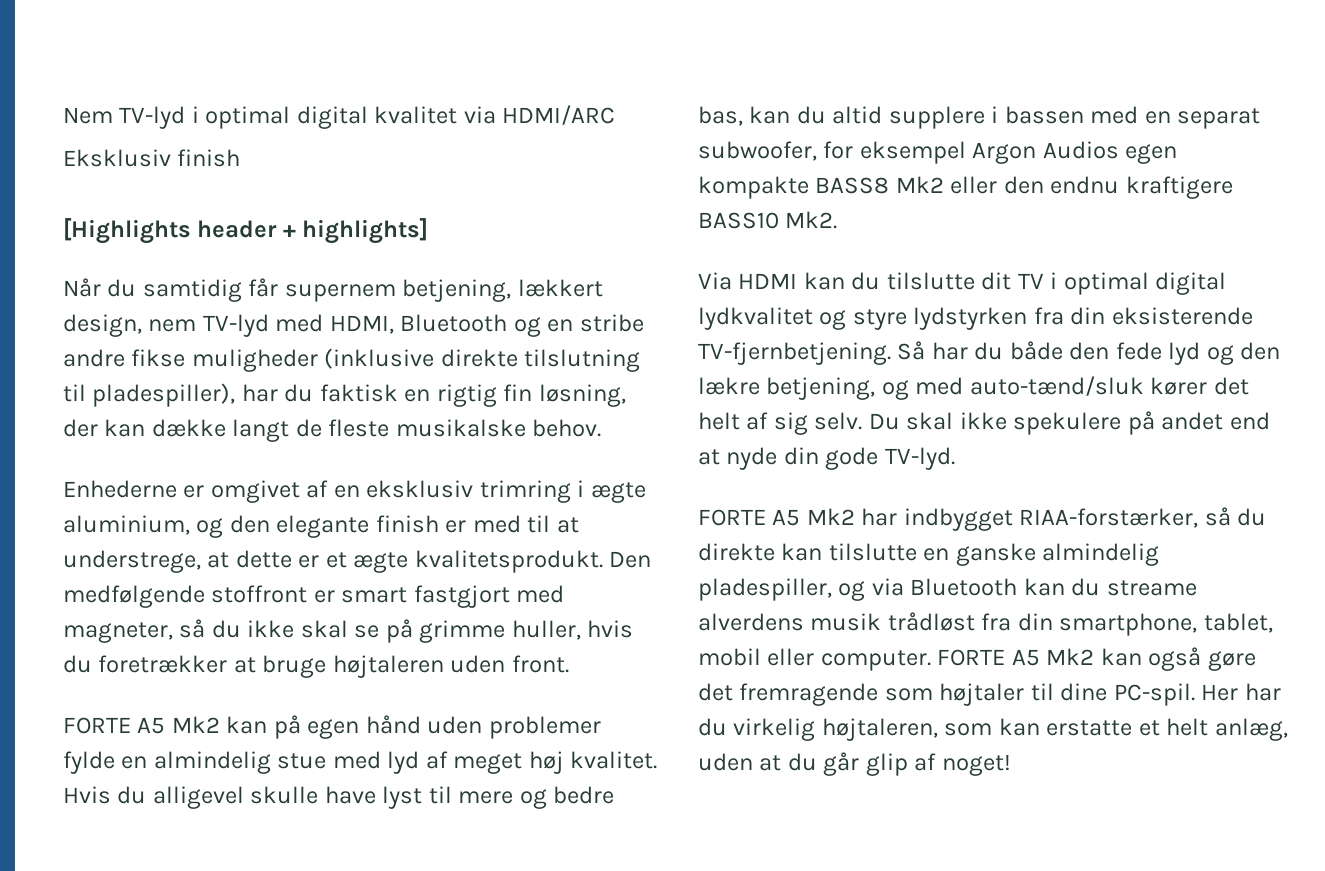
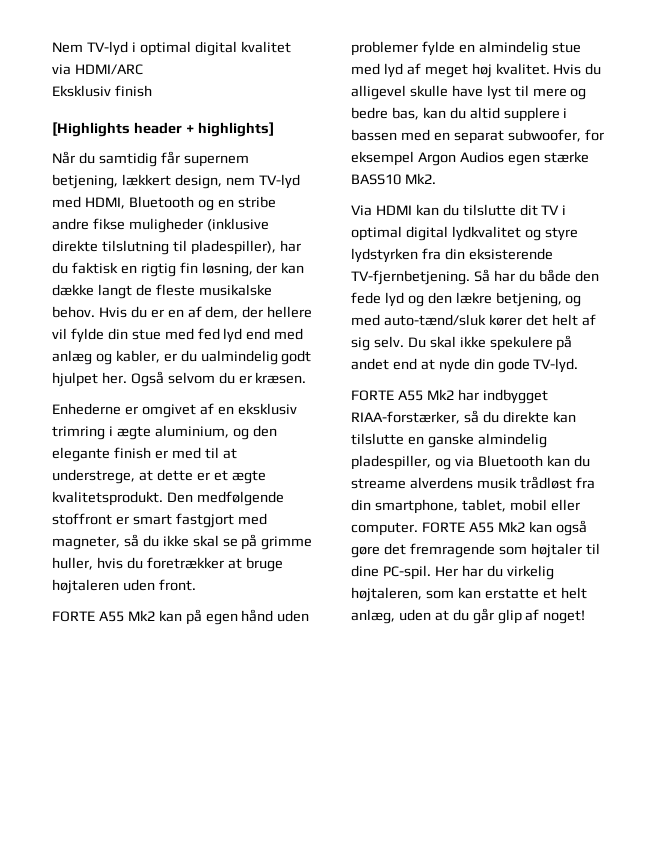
+ Hvis du er en af dem, der hellere vil fylde din stue med fed lyd end med anlæg og kabler, er du ualmindelig godt hjulpet her. Også selvom du er kræsen.
- FORTE A5 Mk2 kan på egen hånd uden problemer fylde en almindelig stue med lyd af meget høj kvalitet.
+ FORTE A55 Mk2 kan på egen hånd uden problemer fylde en almindelig stue med lyd af meget høj kvalitet.
- Hvis du alligevel skulle have lyst til mere og bedre bas, kan du altid supplere i bassen med en separat subwoofer, for eksempel Argon Audios egen kompakte BASS8 Mk2 eller den endnu kraftigere BASS10 Mk2.
+ Hvis du alligevel skulle have lyst til mere og bedre bas, kan du altid supplere i bassen med en separat subwoofer, for eksempel Argon Audios egen stærke BASS10 Mk2.
- FORTE A5 Mk2 har indbygget RIAA-forstærker, så du direkte kan tilslutte en ganske almindelig pladespiller, og via Bluetooth kan du streame alverdens musik trådløst fra din smartphone, tablet, mobil eller computer.
+ FORTE A55 Mk2 har indbygget RIAA-forstærker, så du direkte kan tilslutte en ganske almindelig pladespiller, og via Bluetooth kan du streame alverdens musik trådløst fra din smartphone, tablet, mobil eller computer.
- FORTE A5 Mk2 kan også gøre det fremragende som højtaler til dine PC-spil.
+ FORTE A55 Mk2 kan også gøre det fremragende som højtaler til dine PC-spil.

